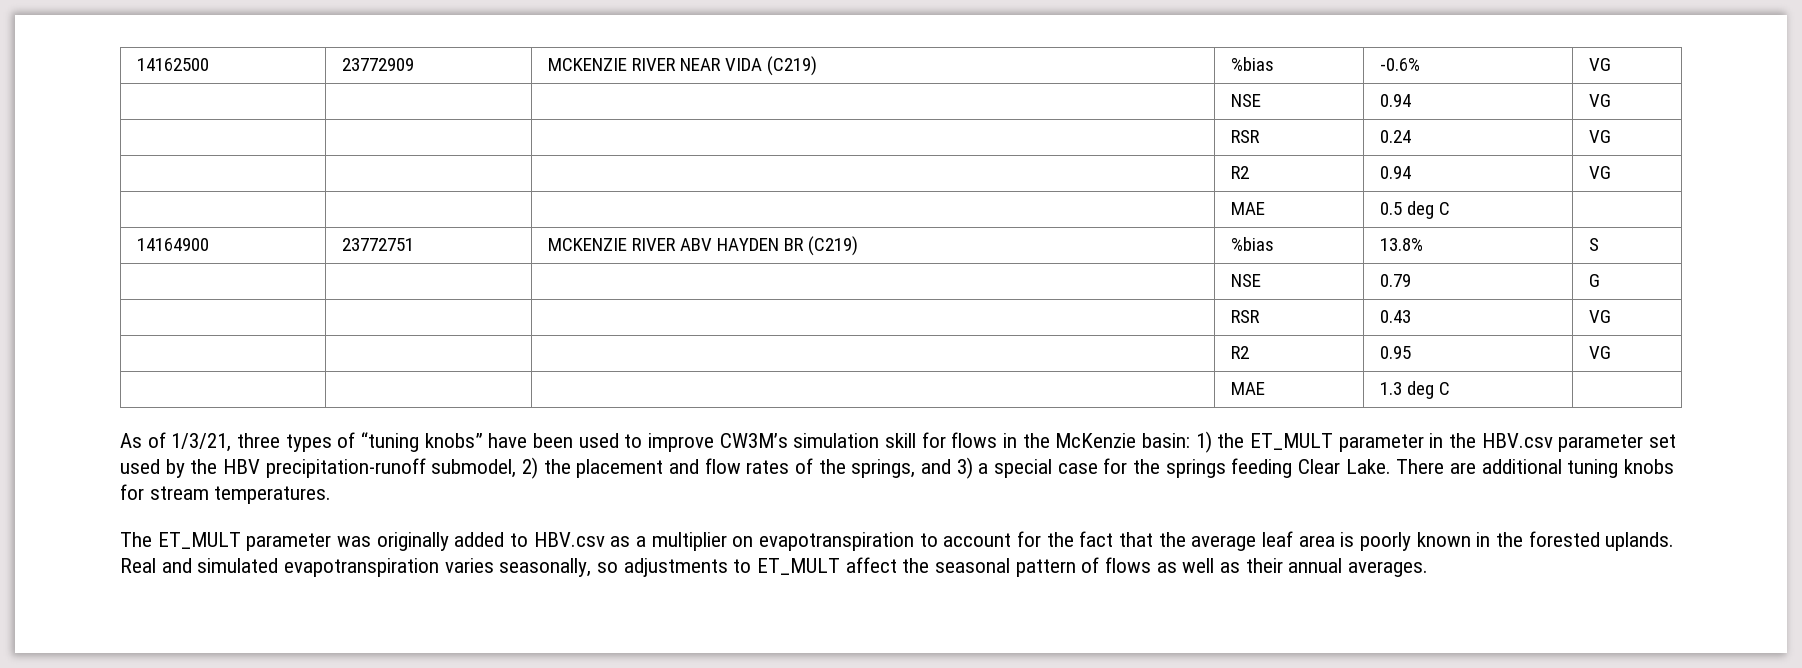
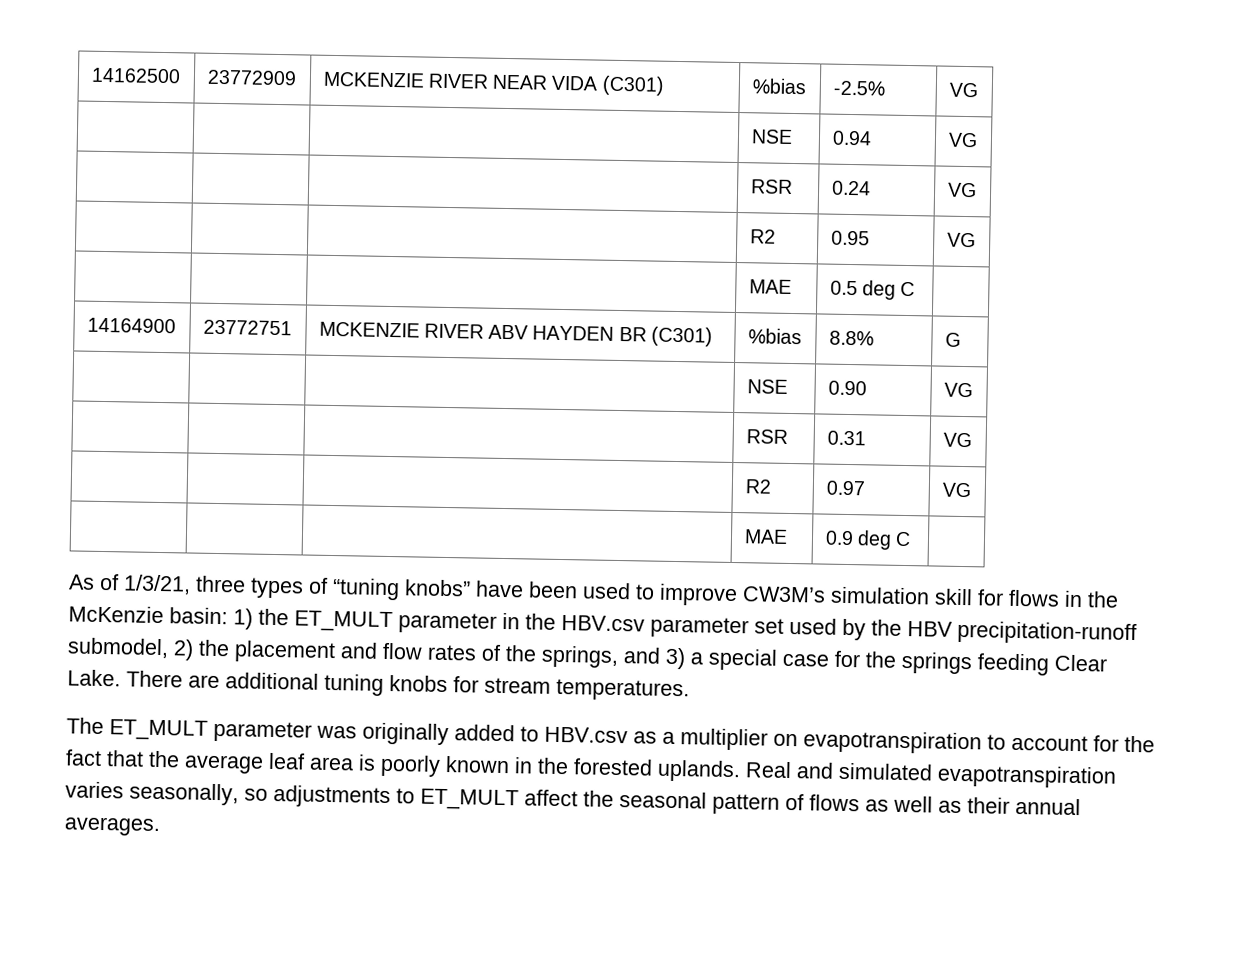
- 14162500 | 23772909 | MCKENZIE RIVER NEAR VIDA (C219) | %bias | -0.6% | VG
+ 14162500 | 23772909 | MCKENZIE RIVER NEAR VIDA (C301) | %bias | -2.5% | VG
- | | | R2 | 0.94 | VG
+ | | | R2 | 0.95 | VG
- 14164900 | 23772751 | MCKENZIE RIVER ABV HAYDEN BR (C219) | %bias | 13.8% | S
- | | | NSE | 0.79 | G
- | | | RSR | 0.43 | VG
- | | | R2 | 0.95 | VG
- | | | MAE | 1.3 deg C |
+ 14164900 | 23772751 | MCKENZIE RIVER ABV HAYDEN BR (C301) | %bias | 8.8% | G
+ | | | NSE | 0.90 | VG
+ | | | RSR | 0.31 | VG
+ | | | R2 | 0.97 | VG
+ | | | MAE | 0.9 deg C |

